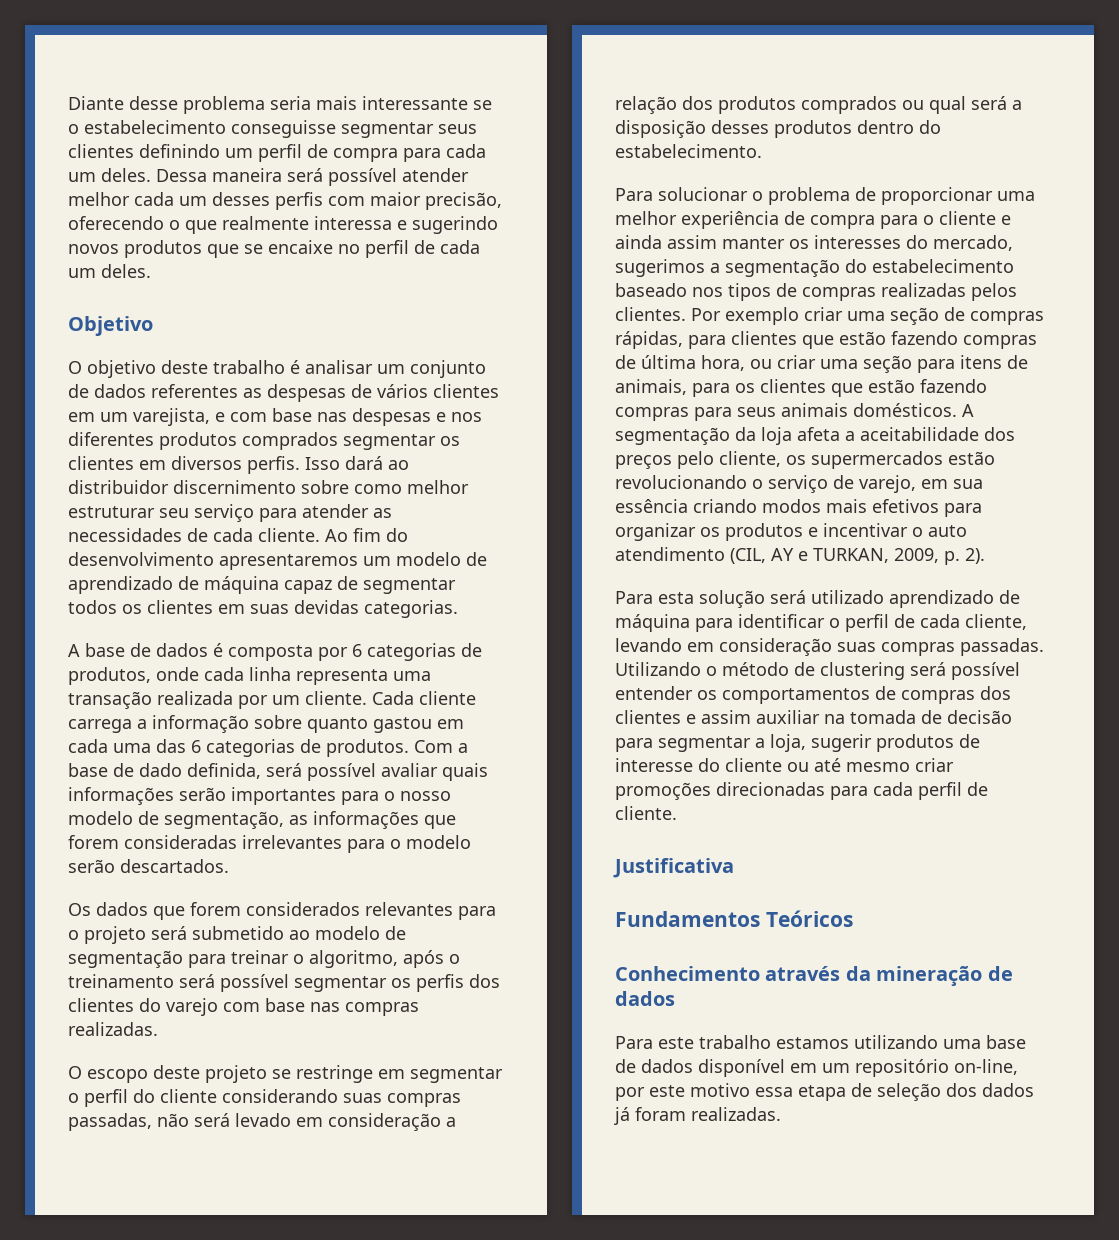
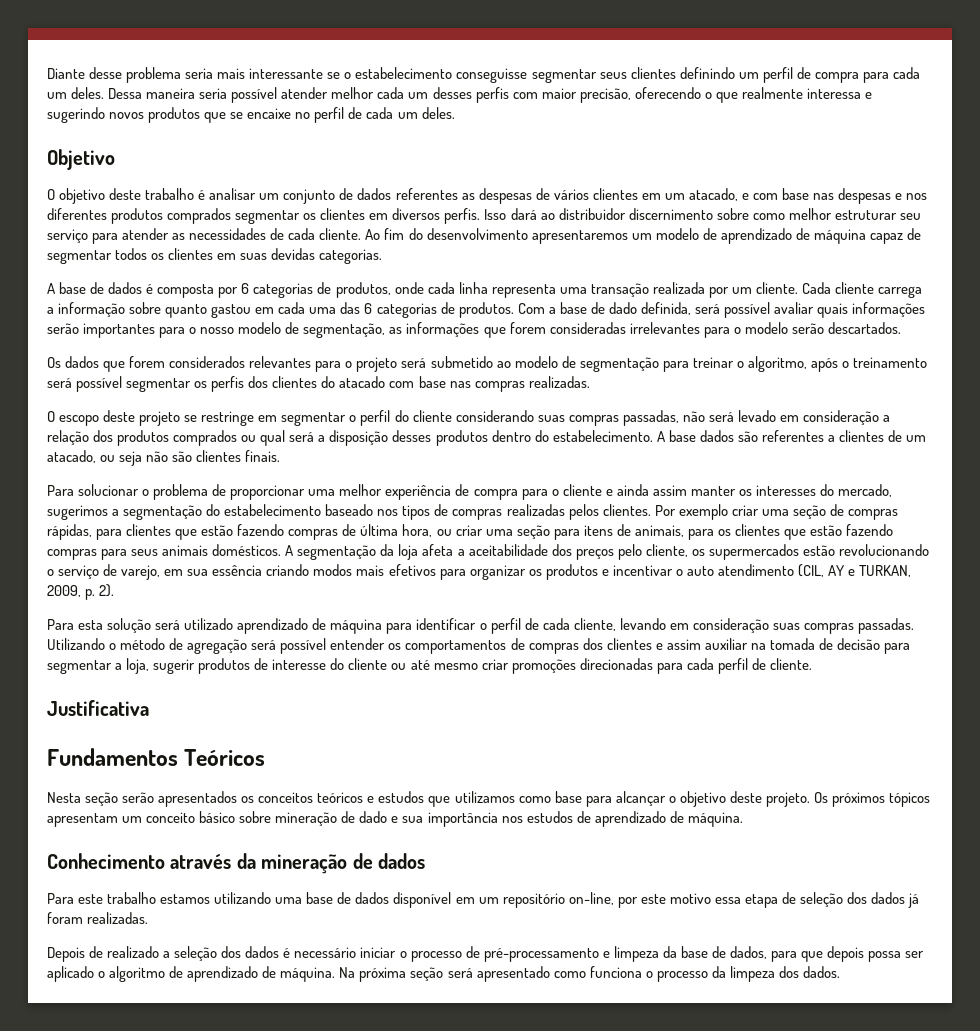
- Dessa maneira será possível atender melhor cada um desses perfis com maior precisão, oferecendo o que realmente interessa e sugerindo novos produtos que se encaixe no perfil de cada um deles.
+ Dessa maneira seria possível atender melhor cada um desses perfis com maior precisão, oferecendo o que realmente interessa e sugerindo novos produtos que se encaixe no perfil de cada um deles.
- O objetivo deste trabalho é analisar um conjunto de dados referentes as despesas de vários clientes em um varejista, e com base nas despesas e nos diferentes produtos comprados segmentar os clientes em diversos perfis.
+ O objetivo deste trabalho é analisar um conjunto de dados referentes as despesas de vários clientes em um atacado, e com base nas despesas e nos diferentes produtos comprados segmentar os clientes em diversos perfis.
- Os dados que forem considerados relevantes para o projeto será submetido ao modelo de segmentação para treinar o algoritmo, após o treinamento será possível segmentar os perfis dos clientes do varejo com base nas compras realizadas.
+ Os dados que forem considerados relevantes para o projeto será submetido ao modelo de segmentação para treinar o algoritmo, após o treinamento será possível segmentar os perfis dos clientes do atacado com base nas compras realizadas.
+ A base dados são referentes a clientes de um atacado, ou seja não são clientes finais.
- Utilizando o método de clustering será possível entender os comportamentos de compras dos clientes e assim auxiliar na tomada de decisão para segmentar a loja, sugerir produtos de interesse do cliente ou até mesmo criar promoções direcionadas para cada perfil de cliente.
+ Utilizando o método de agregação será possível entender os comportamentos de compras dos clientes e assim auxiliar na tomada de decisão para segmentar a loja, sugerir produtos de interesse do cliente ou até mesmo criar promoções direcionadas para cada perfil de cliente.
+ Nesta seção serão apresentados os conceitos teóricos e estudos que utilizamos como base para alcançar o objetivo deste projeto. Os próximos tópicos apresentam um conceito básico sobre mineração de dado e sua importância nos estudos de aprendizado de máquina.
+ Depois de realizado a seleção dos dados é necessário iniciar o processo de pré-processamento e limpeza da base de dados, para que depois possa ser aplicado o algoritmo de aprendizado de máquina. Na próxima seção será apresentado como funciona o processo da limpeza dos dados.

